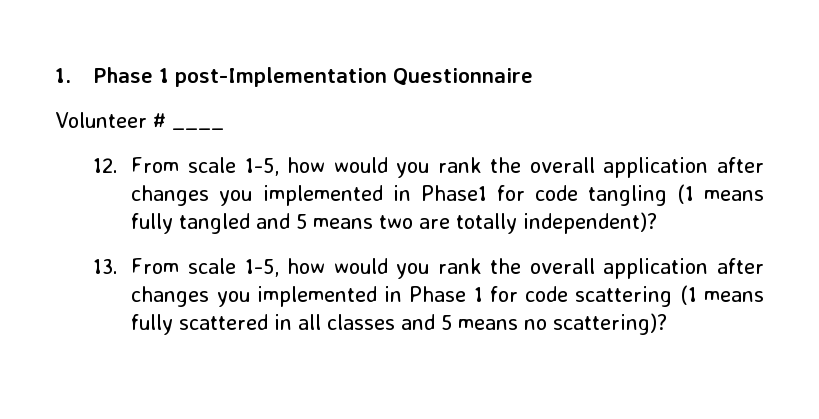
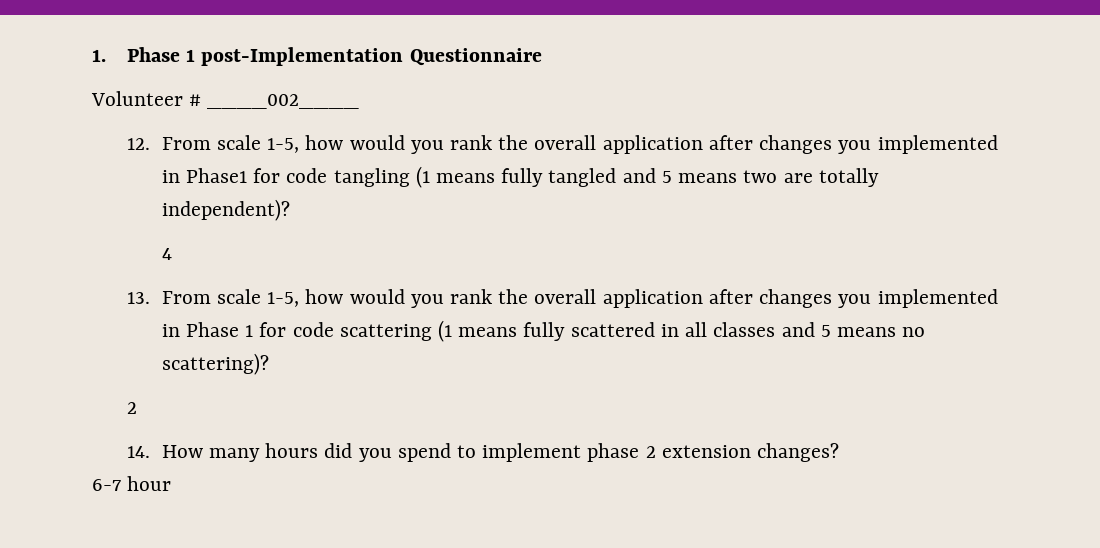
- Volunteer # ____
+ Volunteer # ____002____
+ 4
  13. From scale 1-5, how would you rank the overall application after changes you implemented in Phase 1 for code scattering (1 means fully scattered in all classes and 5 means no scattering)?
+ 2
+ 14. How many hours did you spend to implement phase 2 extension changes?
+ 6-7 hour

